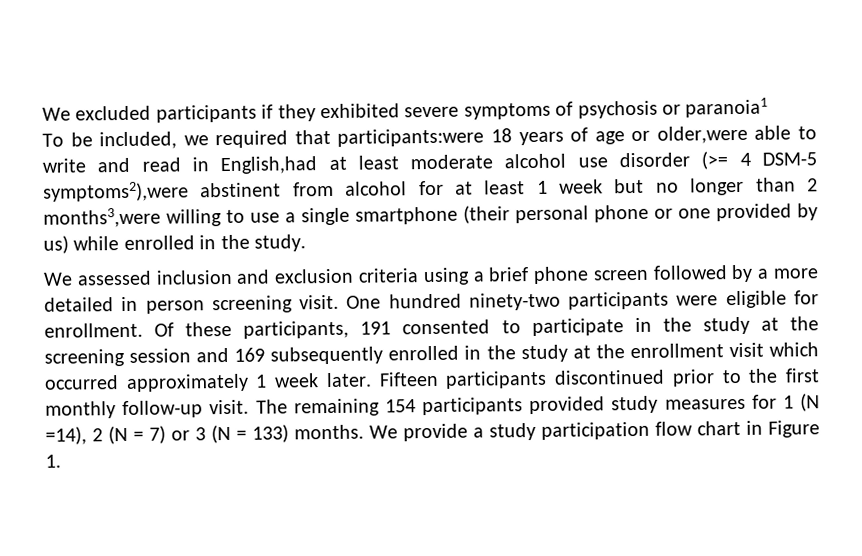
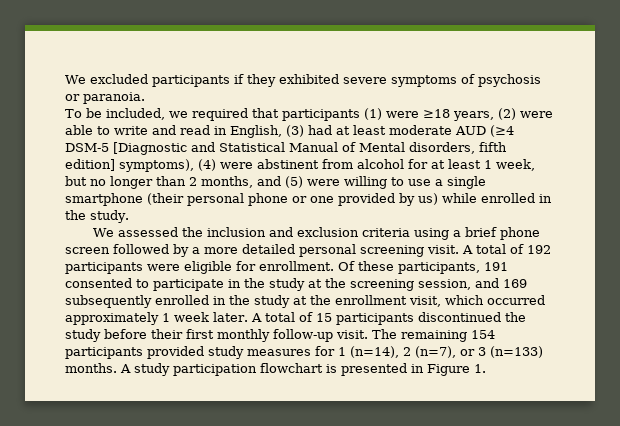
- We excluded participants if they exhibited severe symptoms of psychosis or paranoia1
+ We excluded participants if they exhibited severe symptoms of psychosis or paranoia.
- To be included, we required that participants:were 18 years of age or older,were able to write and read in English,had at least moderate alcohol use disorder (>= 4 DSM-5 symptoms2),were abstinent from alcohol for at least 1 week but no longer than 2 months3,were willing to use a single smartphone (their personal phone or one provided by us) while enrolled in the study.
+ To be included, we required that participants (1) were ≥18 years, (2) were able to write and read in English, (3) had at least moderate AUD (≥4 DSM-5 [Diagnostic and Statistical Manual of Mental disorders, fifth edition] symptoms), (4) were abstinent from alcohol for at least 1 week, but no longer than 2 months, and (5) were willing to use a single smartphone (their personal phone or one provided by us) while enrolled in the study.
- We assessed inclusion and exclusion criteria using a brief phone screen followed by a more detailed in person screening visit. One hundred ninety-two participants were eligible for enrollment.
+ We assessed the inclusion and exclusion criteria using a brief phone screen followed by a more detailed personal screening visit. A total of 192 participants were eligible for enrollment.
- Of these participants, 191 consented to participate in the study at the screening session and 169 subsequently enrolled in the study at the enrollment visit which occurred approximately 1 week later.
+ Of these participants, 191 consented to participate in the study at the screening session, and 169 subsequently enrolled in the study at the enrollment visit, which occurred approximately 1 week later.
- Fifteen participants discontinued prior to the first monthly follow-up visit.
+ A total of 15 participants discontinued the study before their first monthly follow-up visit.
- The remaining 154 participants provided study measures for 1 (N =14), 2 (N = 7) or 3 (N = 133) months. We provide a study participation flow chart in Figure 1.
+ The remaining 154 participants provided study measures for 1 (n=14), 2 (n=7), or 3 (n=133) months. A study participation flowchart is presented in Figure 1.

